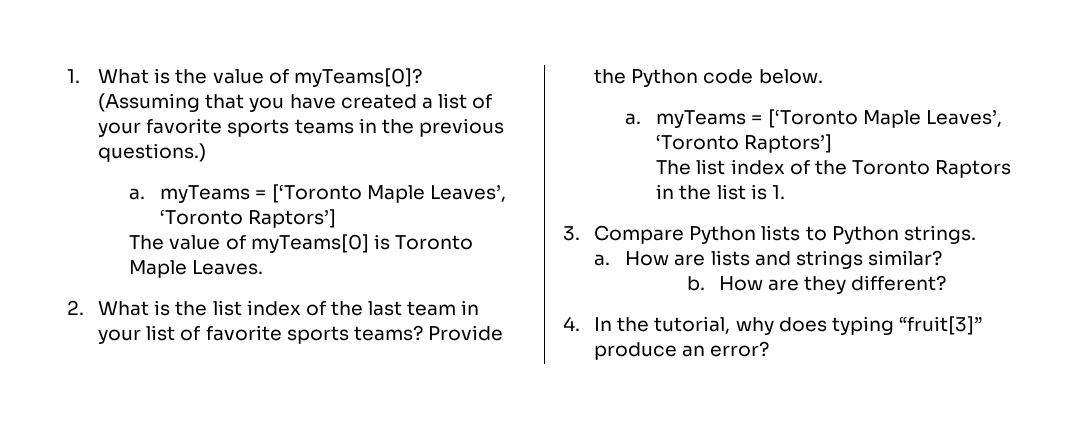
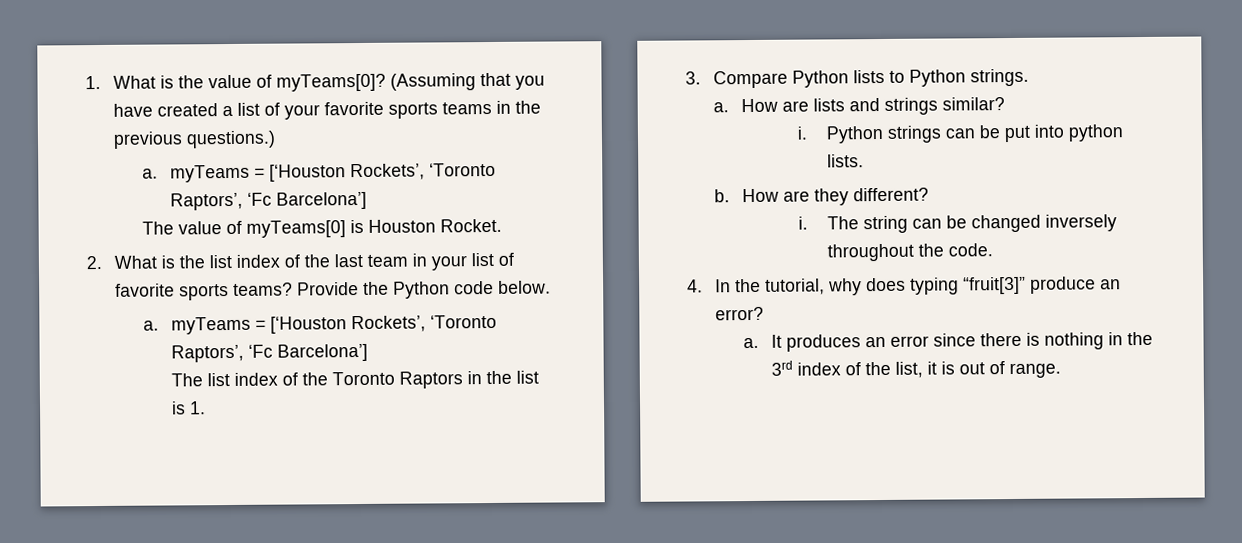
  (Assuming that you have created a list of your favorite sports teams in the previous questions.)
- a. myTeams = [‘Toronto Maple Leaves’, ‘Toronto Raptors’]
+ a. myTeams = [‘Houston Rockets’, ‘Toronto Raptors’, ‘Fc Barcelona’]
- The value of myTeams[0] is Toronto Maple Leaves.
+ The value of myTeams[0] is Houston Rocket.
  Provide the Python code below.
- a. myTeams = [‘Toronto Maple Leaves’, ‘Toronto Raptors’]
+ a. myTeams = [‘Houston Rockets’, ‘Toronto Raptors’, ‘Fc Barcelona’]
+ i. Python strings can be put into python lists.
  b. How are they different?
+ i. The string can be changed inversely throughout the code.
+ a. It produces an error since there is nothing in the 3rd index of the list, it is out of range.

